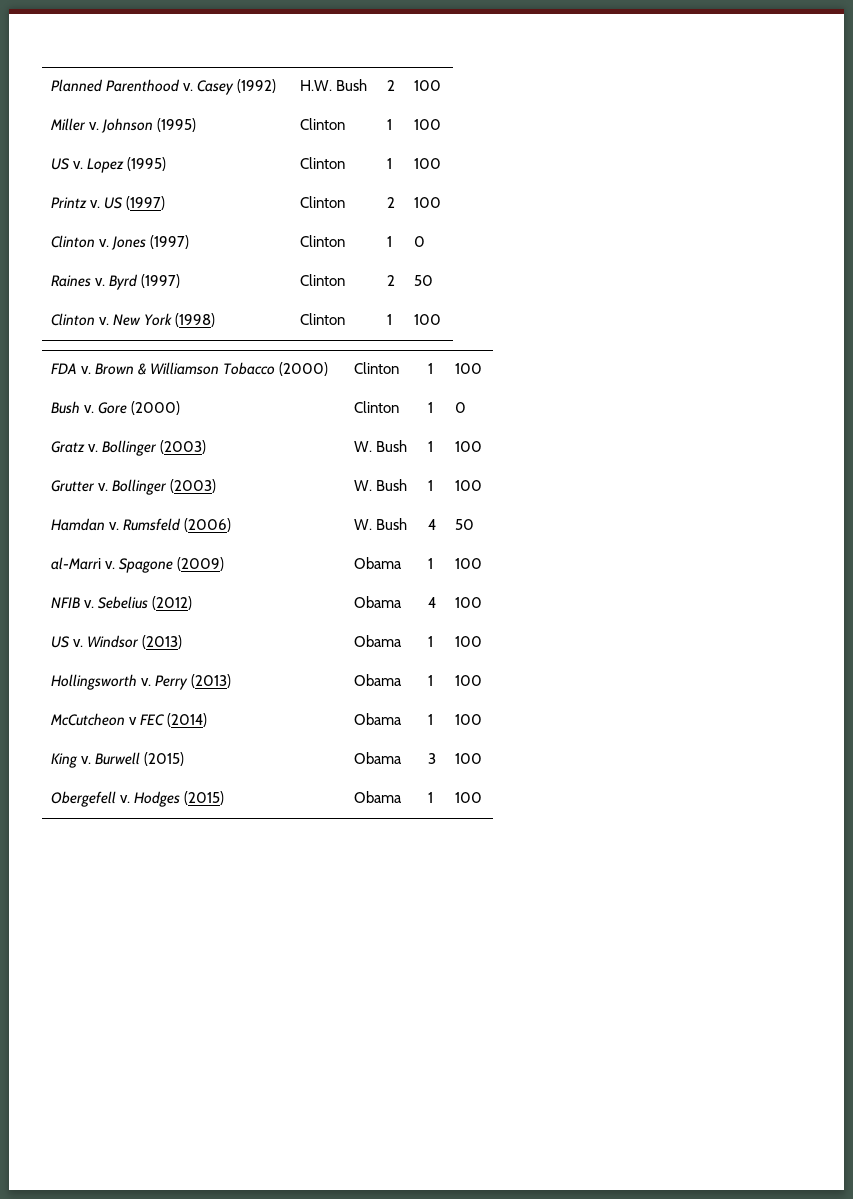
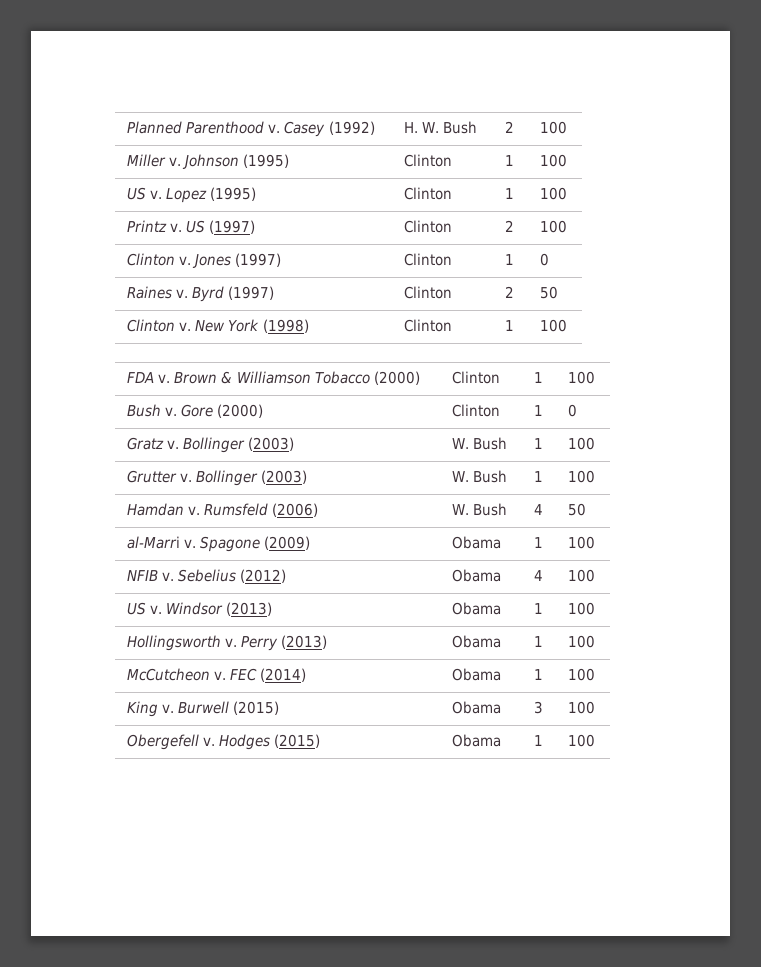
- Planned Parenthood v. Casey (1992) | H.W. Bush | 2 | 100
+ Planned Parenthood v. Casey (1992) | H. W. Bush | 2 | 100
- McCutcheon v FEC (2014) | Obama | 1 | 100
+ McCutcheon v. FEC (2014) | Obama | 1 | 100

